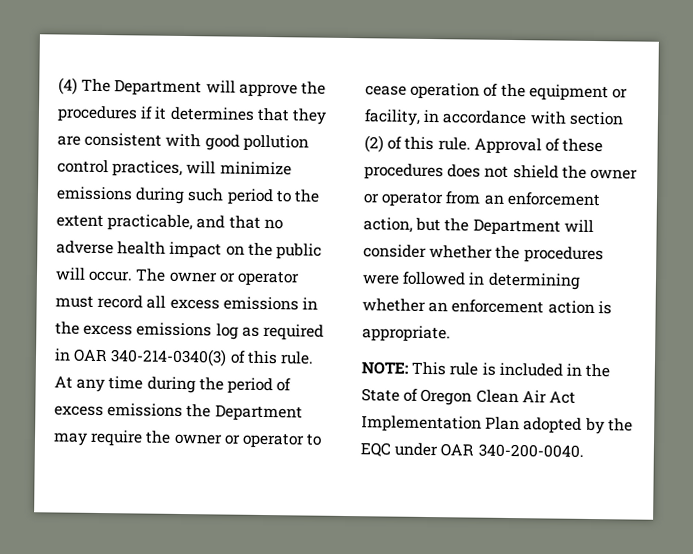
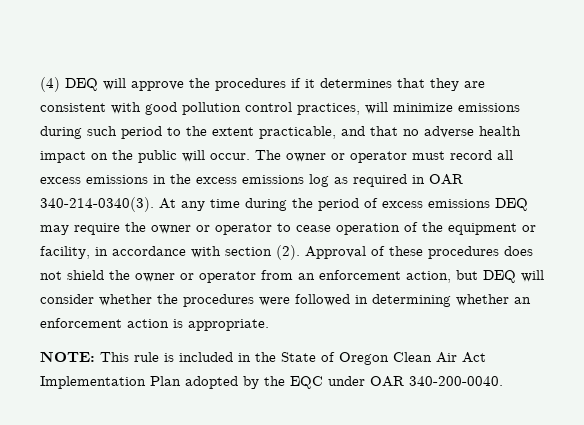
- (4) The Department will approve the procedures if it determines that they are consistent with good pollution control practices, will minimize emissions during such period to the extent practicable, and that no adverse health impact on the public will occur.
+ (4) DEQ will approve the procedures if it determines that they are consistent with good pollution control practices, will minimize emissions during such period to the extent practicable, and that no adverse health impact on the public will occur.
- The owner or operator must record all excess emissions in the excess emissions log as required in OAR 340-214-0340(3) of this rule.
+ The owner or operator must record all excess emissions in the excess emissions log as required in OAR 340-214-0340(3).
- At any time during the period of excess emissions the Department may require the owner or operator to cease operation of the equipment or facility, in accordance with section (2) of this rule.
+ At any time during the period of excess emissions DEQ may require the owner or operator to cease operation of the equipment or facility, in accordance with section (2).
- Approval of these procedures does not shield the owner or operator from an enforcement action, but the Department will consider whether the procedures were followed in determining whether an enforcement action is appropriate.
+ Approval of these procedures does not shield the owner or operator from an enforcement action, but DEQ will consider whether the procedures were followed in determining whether an enforcement action is appropriate.

